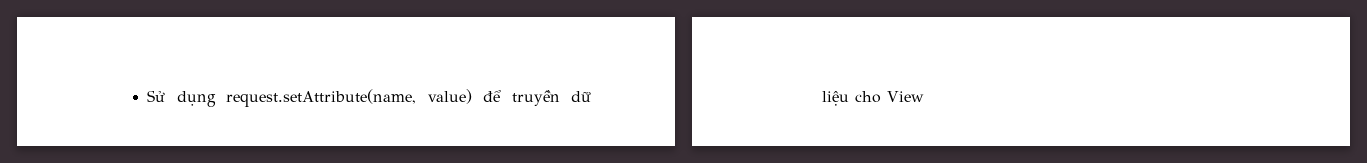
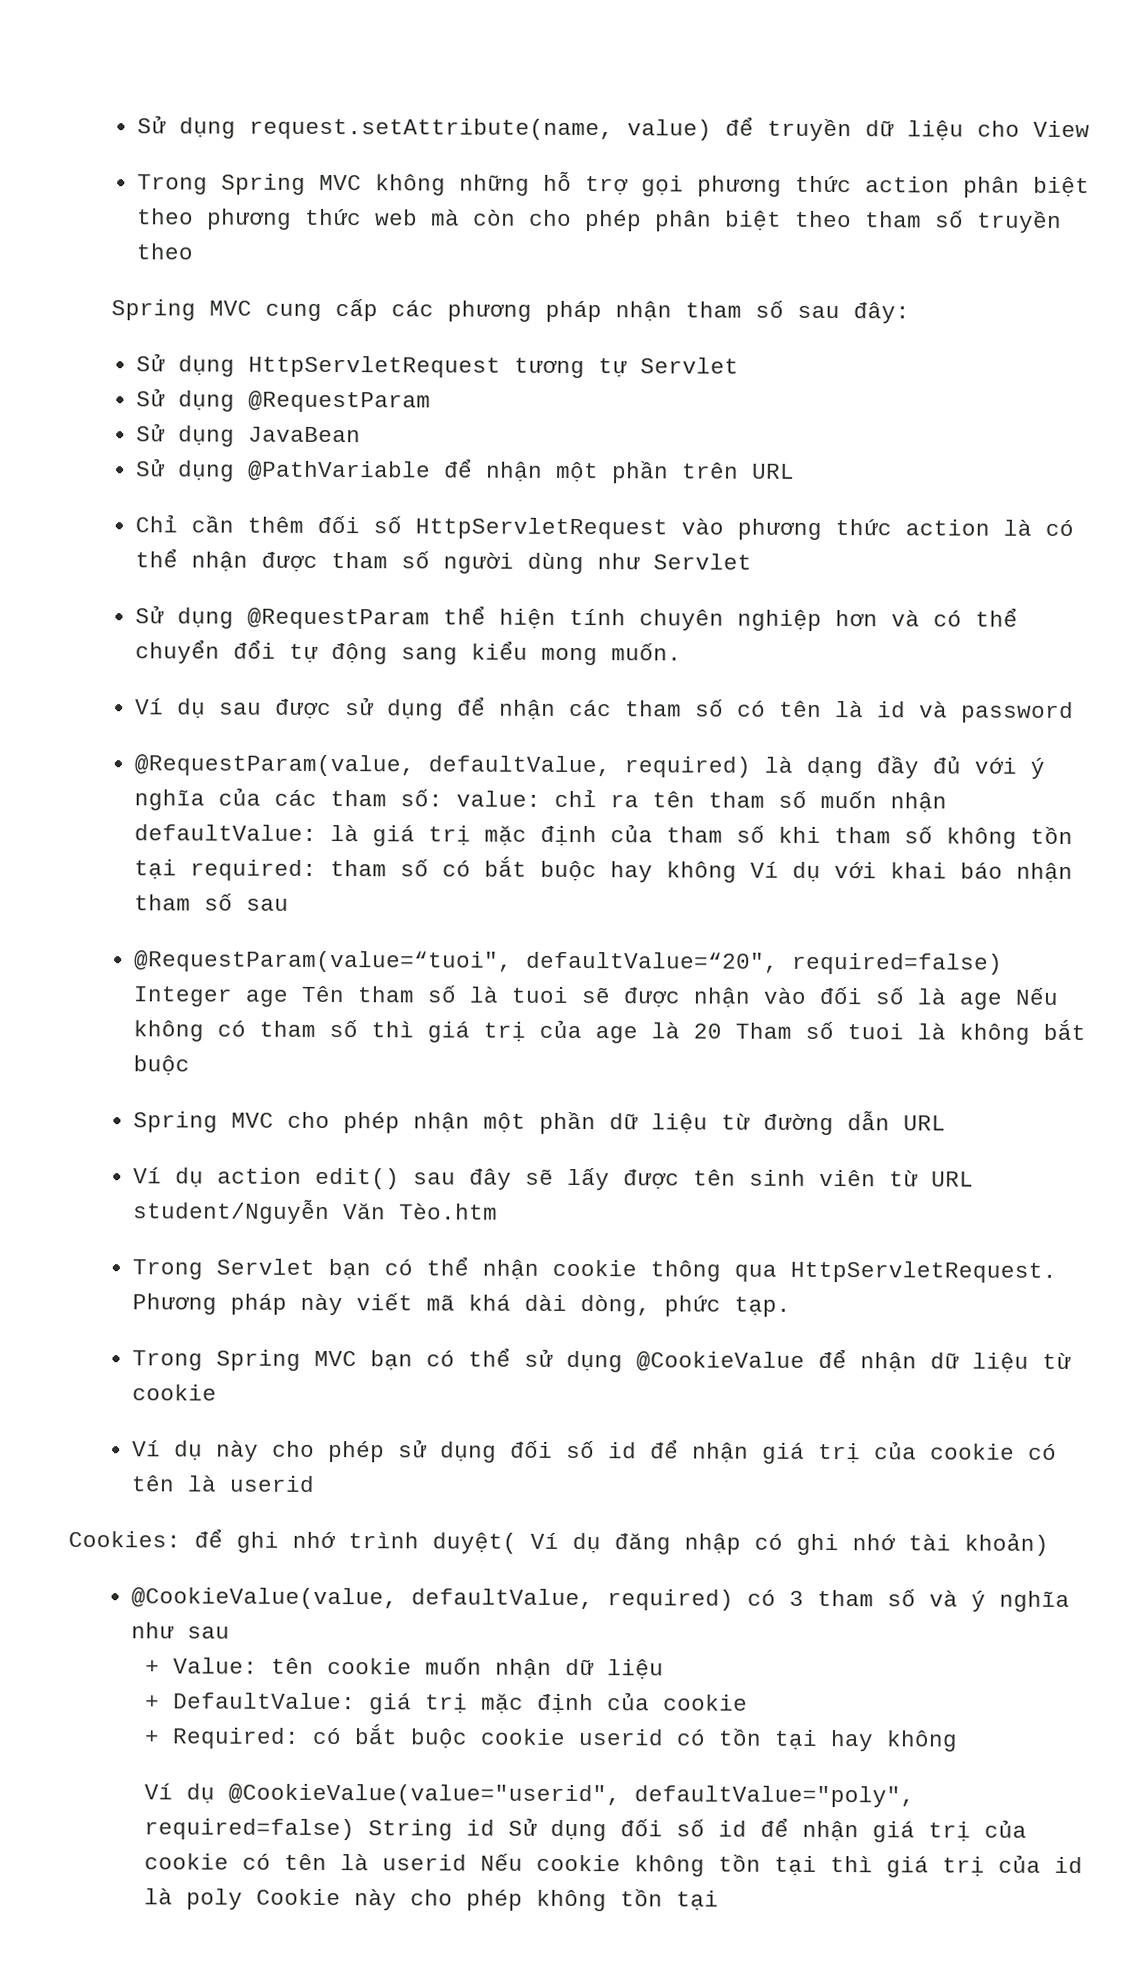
+ Trong Spring MVC không những hỗ trợ gọi phương thức action phân biệt theo phương thức web mà còn cho phép phân biệt theo tham số truyền theo
+ Spring MVC cung cấp các phương pháp nhận tham số sau đây:
+ Sử dụng HttpServletRequest tương tự Servlet
+ Sử dụng @RequestParam
+ Sử dụng JavaBean
+ Sử dụng @PathVariable để nhận một phần trên URL
+ Chỉ cần thêm đối số HttpServletRequest vào phương thức action là có thể nhận được tham số người dùng như Servlet
+ Sử dụng @RequestParam thể hiện tính chuyên nghiệp hơn và có thể chuyển đổi tự động sang kiểu mong muốn.
+ Ví dụ sau được sử dụng để nhận các tham số có tên là id và password
+ @RequestParam(value, defaultValue, required) là dạng đầy đủ với ý nghĩa của các tham số: value: chỉ ra tên tham số muốn nhận defaultValue: là giá trị mặc định của tham số khi tham số không tồn tại required: tham số có bắt buộc hay không Ví dụ với khai báo nhận tham số sau
+ @RequestParam(value=“tuoi", defaultValue=“20", required=false) Integer age Tên tham số là tuoi sẽ được nhận vào đối số là age Nếu không có tham số thì giá trị của age là 20 Tham số tuoi là không bắt buộc
+ Spring MVC cho phép nhận một phần dữ liệu từ đường dẫn URL
+ Ví dụ action edit() sau đây sẽ lấy được tên sinh viên từ URL student/Nguyễn Văn Tèo.htm
+ Trong Servlet bạn có thể nhận cookie thông qua HttpServletRequest. Phương pháp này viết mã khá dài dòng, phức tạp.
+ Trong Spring MVC bạn có thể sử dụng @CookieValue để nhận dữ liệu từ cookie
+ Ví dụ này cho phép sử dụng đối số id để nhận giá trị của cookie có tên là userid
+ Cookies: để ghi nhớ trình duyệt( Ví dụ đăng nhập có ghi nhớ tài khoản)
+ @CookieValue(value, defaultValue, required) có 3 tham số và ý nghĩa như sau
+ + Value: tên cookie muốn nhận dữ liệu
+ + DefaultValue: giá trị mặc định của cookie
+ + Required: có bắt buộc cookie userid có tồn tại hay không
+ Ví dụ @CookieValue(value="userid", defaultValue="poly", required=false) String id Sử dụng đối số id để nhận giá trị của cookie có tên là userid Nếu cookie không tồn tại thì giá trị của id là poly Cookie này cho phép không tồn tại

